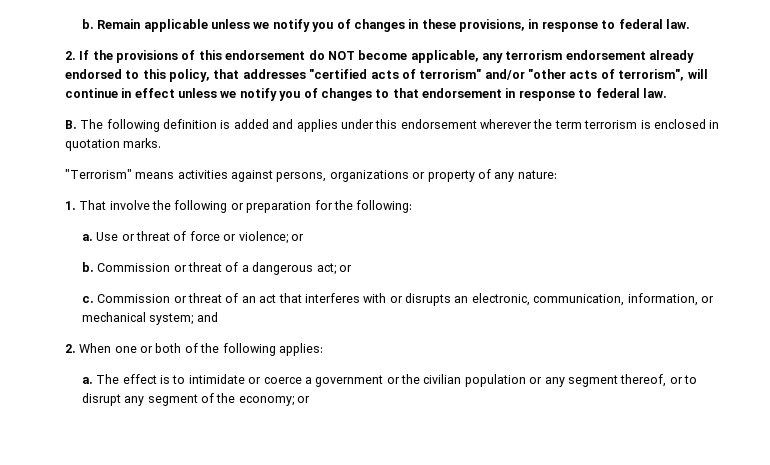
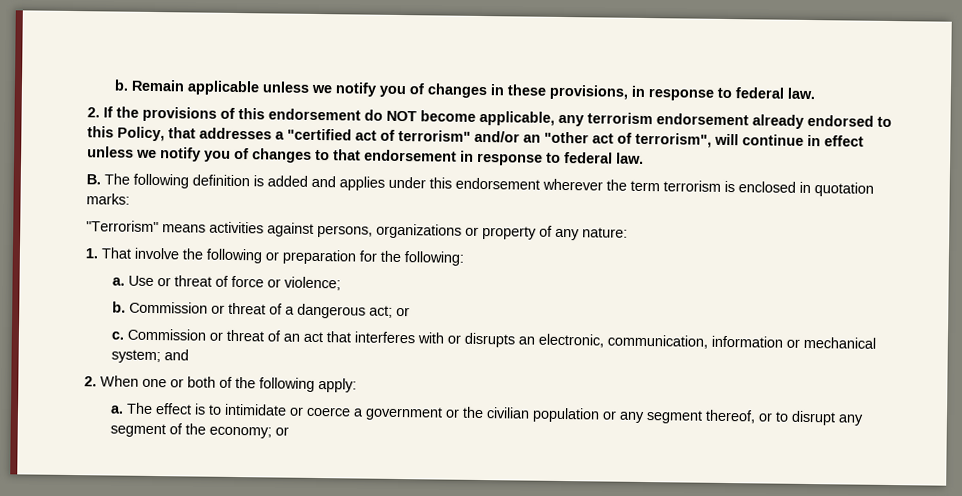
- 2. If the provisions of this endorsement do NOT become applicable, any terrorism endorsement already endorsed to this policy, that addresses "certified acts of terrorism" and/or "other acts of terrorism", will continue in effect unless we notify you of changes to that endorsement in response to federal law.
+ 2. If the provisions of this endorsement do NOT become applicable, any terrorism endorsement already endorsed to this Policy, that addresses a "certified act of terrorism" and/or an "other act of terrorism", will continue in effect unless we notify you of changes to that endorsement in response to federal law.
- B. The following definition is added and applies under this endorsement wherever the term terrorism is enclosed in quotation marks.
+ B. The following definition is added and applies under this endorsement wherever the term terrorism is enclosed in quotation marks:
- Use or threat of force or violence; or
+ Use or threat of force or violence;
- Commission or threat of an act that interferes with or disrupts an electronic, communication, information, or mechanical system; and
+ Commission or threat of an act that interferes with or disrupts an electronic, communication, information or mechanical system; and
- 2. When one or both of the following applies:
+ 2. When one or both of the following apply:

